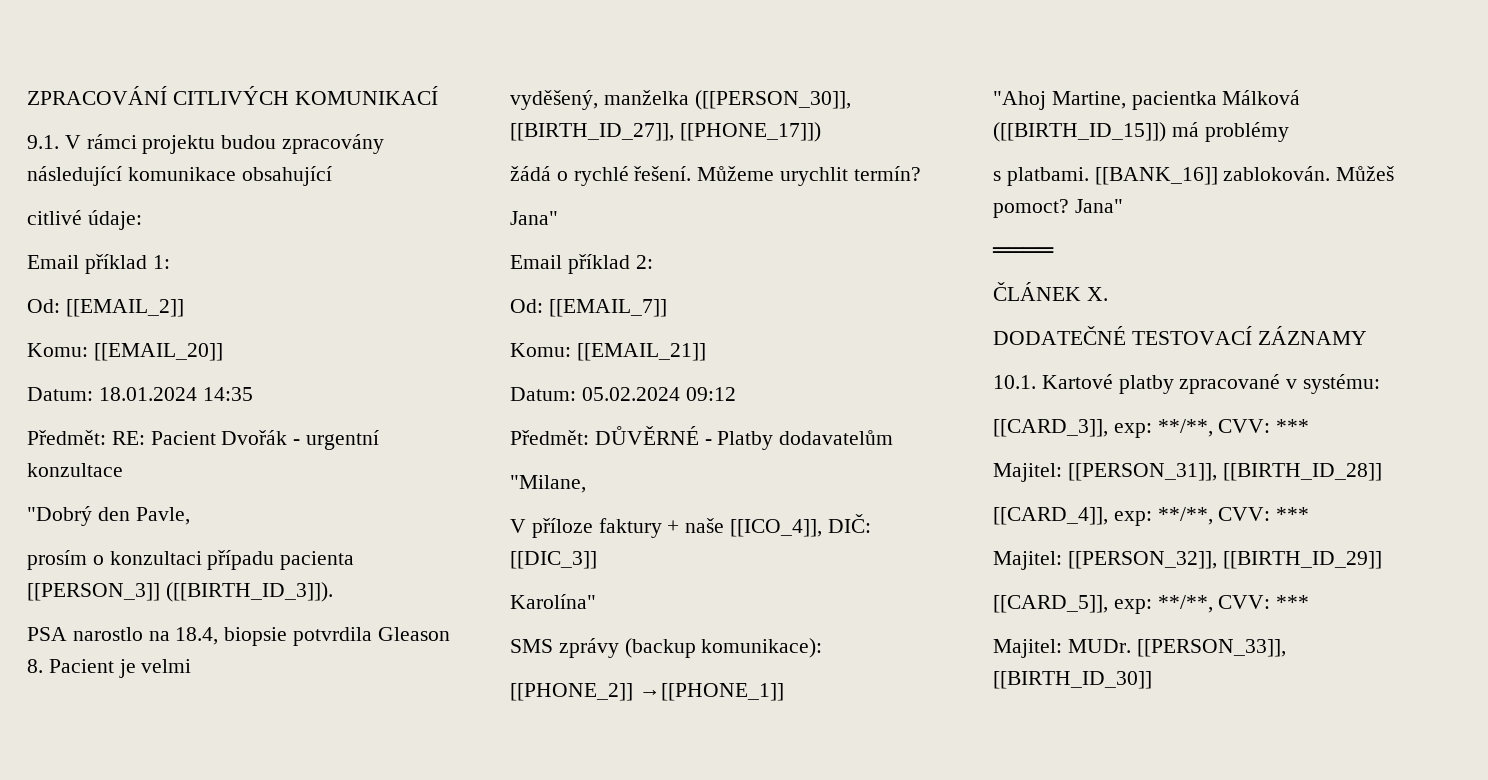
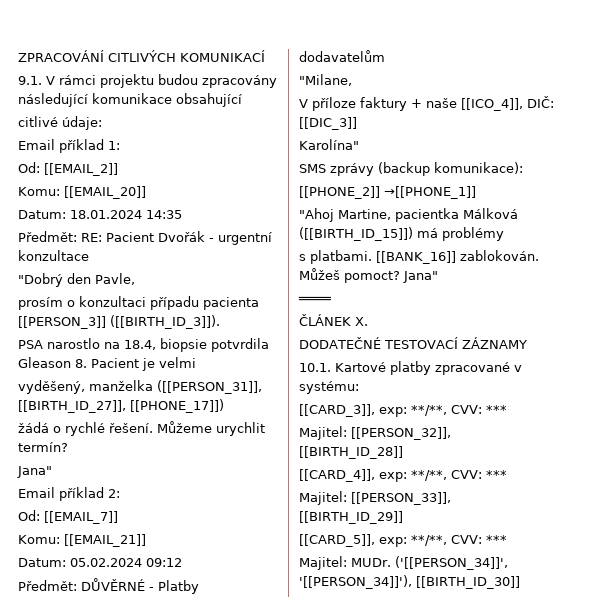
- vyděšený, manželka ([[PERSON_30]], [[BIRTH_ID_27]], [[PHONE_17]])
+ vyděšený, manželka ([[PERSON_31]], [[BIRTH_ID_27]], [[PHONE_17]])
- Majitel: [[PERSON_31]], [[BIRTH_ID_28]]
+ Majitel: [[PERSON_32]], [[BIRTH_ID_28]]
- Majitel: [[PERSON_32]], [[BIRTH_ID_29]]
+ Majitel: [[PERSON_33]], [[BIRTH_ID_29]]
- [[PERSON_33]], [[BIRTH_ID_30]]
+ ('[[PERSON_34]]', '[[PERSON_34]]'), [[BIRTH_ID_30]]

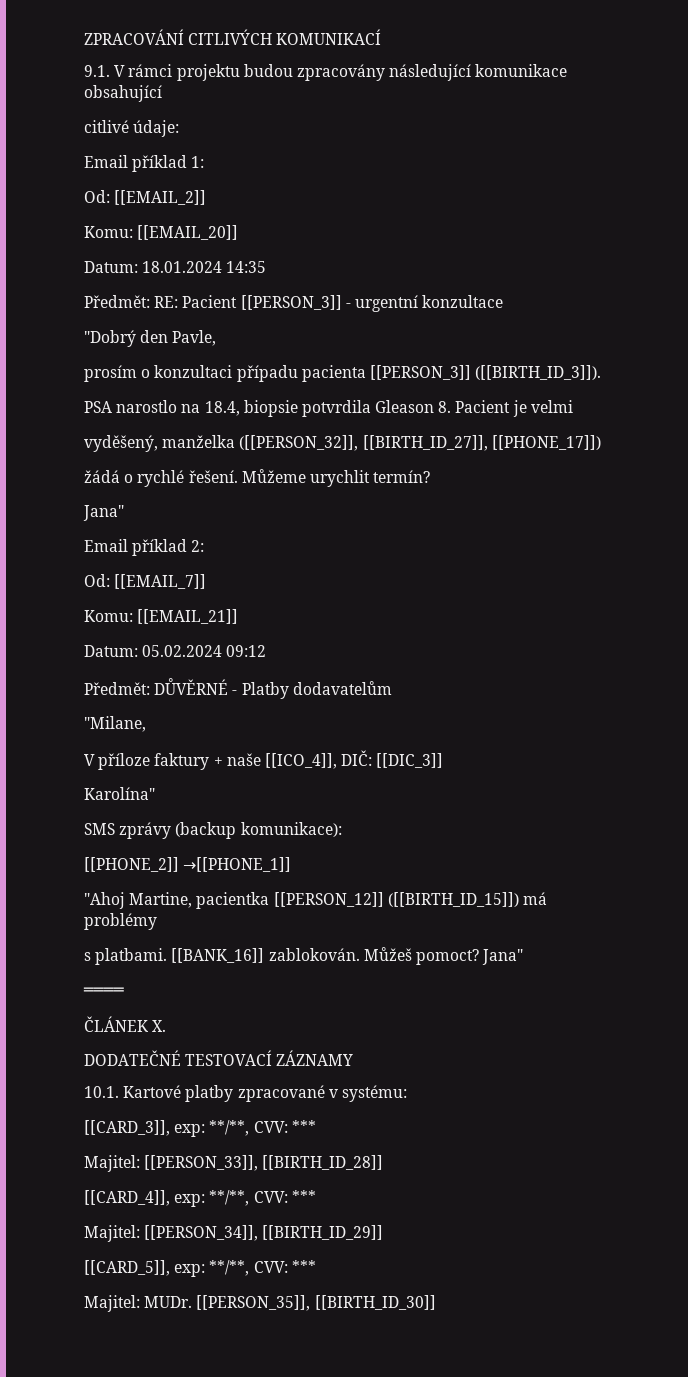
- Předmět: RE: Pacient Dvořák - urgentní konzultace
+ Předmět: RE: Pacient [[PERSON_3]] - urgentní konzultace
- vyděšený, manželka ([[PERSON_31]], [[BIRTH_ID_27]], [[PHONE_17]])
+ vyděšený, manželka ([[PERSON_32]], [[BIRTH_ID_27]], [[PHONE_17]])
- "Ahoj Martine, pacientka Málková ([[BIRTH_ID_15]]) má problémy
+ "Ahoj Martine, pacientka [[PERSON_12]] ([[BIRTH_ID_15]]) má problémy
- Majitel: [[PERSON_32]], [[BIRTH_ID_28]]
+ Majitel: [[PERSON_33]], [[BIRTH_ID_28]]
- Majitel: [[PERSON_33]], [[BIRTH_ID_29]]
+ Majitel: [[PERSON_34]], [[BIRTH_ID_29]]
- ('[[PERSON_34]]', '[[PERSON_34]]'), [[BIRTH_ID_30]]
+ [[PERSON_35]], [[BIRTH_ID_30]]

